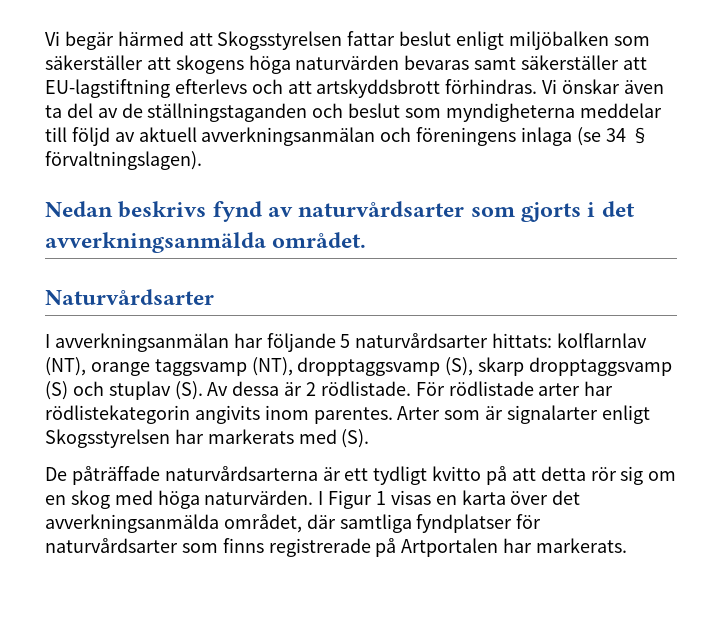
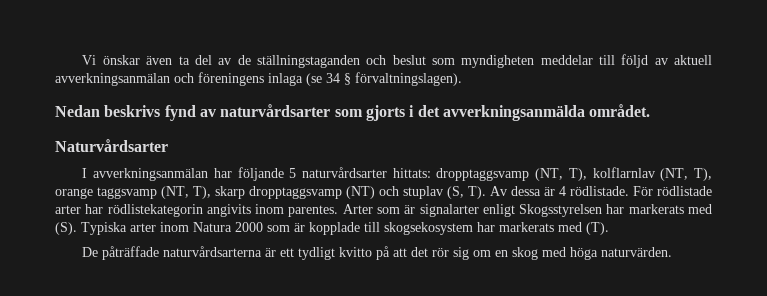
- Vi begär härmed att Skogsstyrelsen fattar beslut enligt miljöbalken som säkerställer att skogens höga naturvärden bevaras samt säkerställer att EU-lagstiftning efterlevs och att artskyddsbrott förhindras. Vi önskar även ta del av de ställningstaganden och beslut som myndigheterna meddelar till följd av aktuell avverkningsanmälan och föreningens inlaga (se 34 § förvaltningslagen).
+ Vi önskar även ta del av de ställningstaganden och beslut som myndigheten meddelar till följd av aktuell avverkningsanmälan och föreningens inlaga (se 34 § förvaltningslagen).
- I avverkningsanmälan har följande 5 naturvårdsarter hittats: kolflarnlav (NT), orange taggsvamp (NT), dropptaggsvamp (S), skarp dropptaggsvamp (S) och stuplav (S). Av dessa är 2 rödlistade.
+ I avverkningsanmälan har följande 5 naturvårdsarter hittats: dropptaggsvamp (NT, T), kolflarnlav (NT, T), orange taggsvamp (NT, T), skarp dropptaggsvamp (NT) och stuplav (S, T). Av dessa är 4 rödlistade.
- Arter som är signalarter enligt Skogsstyrelsen har markerats med (S).
+ Arter som är signalarter enligt Skogsstyrelsen har markerats med (S). Typiska arter inom Natura 2000 som är kopplade till skogsekosystem har markerats med (T).
- De påträffade naturvårdsarterna är ett tydligt kvitto på att detta rör sig om en skog med höga naturvärden. I Figur 1 visas en karta över det avverkningsanmälda området, där samtliga fyndplatser för naturvårdsarter som finns registrerade på Artportalen har markerats.
+ De påträffade naturvårdsarterna är ett tydligt kvitto på att det rör sig om en skog med höga naturvärden.

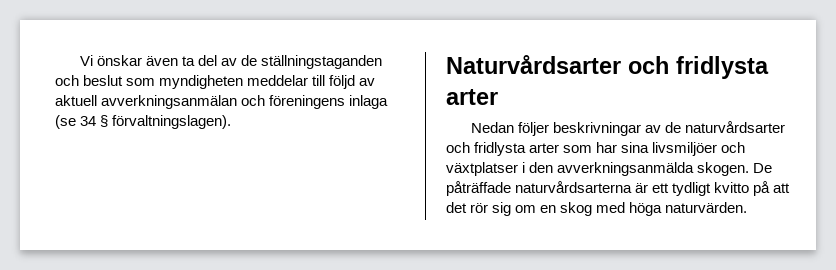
- Nedan beskrivs fynd av naturvårdsarter som gjorts i det avverkningsanmälda området.
- Naturvårdsarter
- I avverkningsanmälan har följande 5 naturvårdsarter hittats: dropptaggsvamp (NT, T), kolflarnlav (NT, T), orange taggsvamp (NT, T), skarp dropptaggsvamp (NT) och stuplav (S, T). Av dessa är 4 rödlistade. För rödlistade arter har rödlistekategorin angivits inom parentes. Arter som är signalarter enligt Skogsstyrelsen har markerats med (S). Typiska arter inom Natura 2000 som är kopplade till skogsekosystem har markerats med (T).
- De påträffade naturvårdsarterna är ett tydligt kvitto på att det rör sig om en skog med höga naturvärden.
+ Naturvårdsarter och fridlysta arter
+ Nedan följer beskrivningar av de naturvårdsarter och fridlysta arter som har sina livsmiljöer och växtplatser i den avverkningsanmälda skogen. De påträffade naturvårdsarterna är ett tydligt kvitto på att det rör sig om en skog med höga naturvärden.

